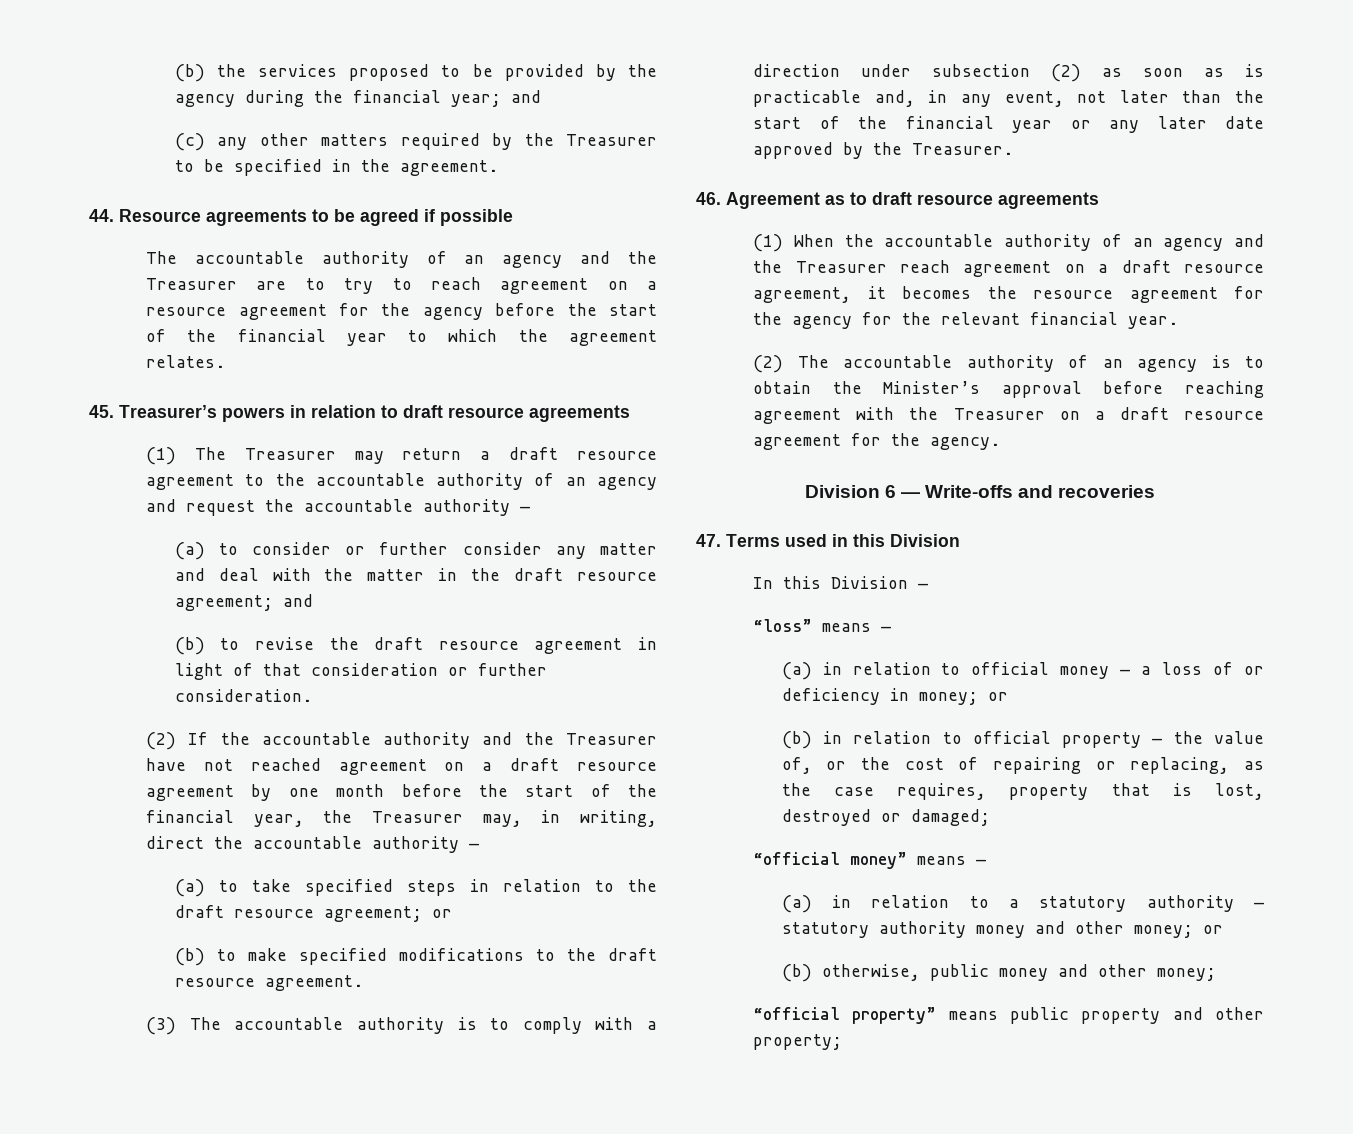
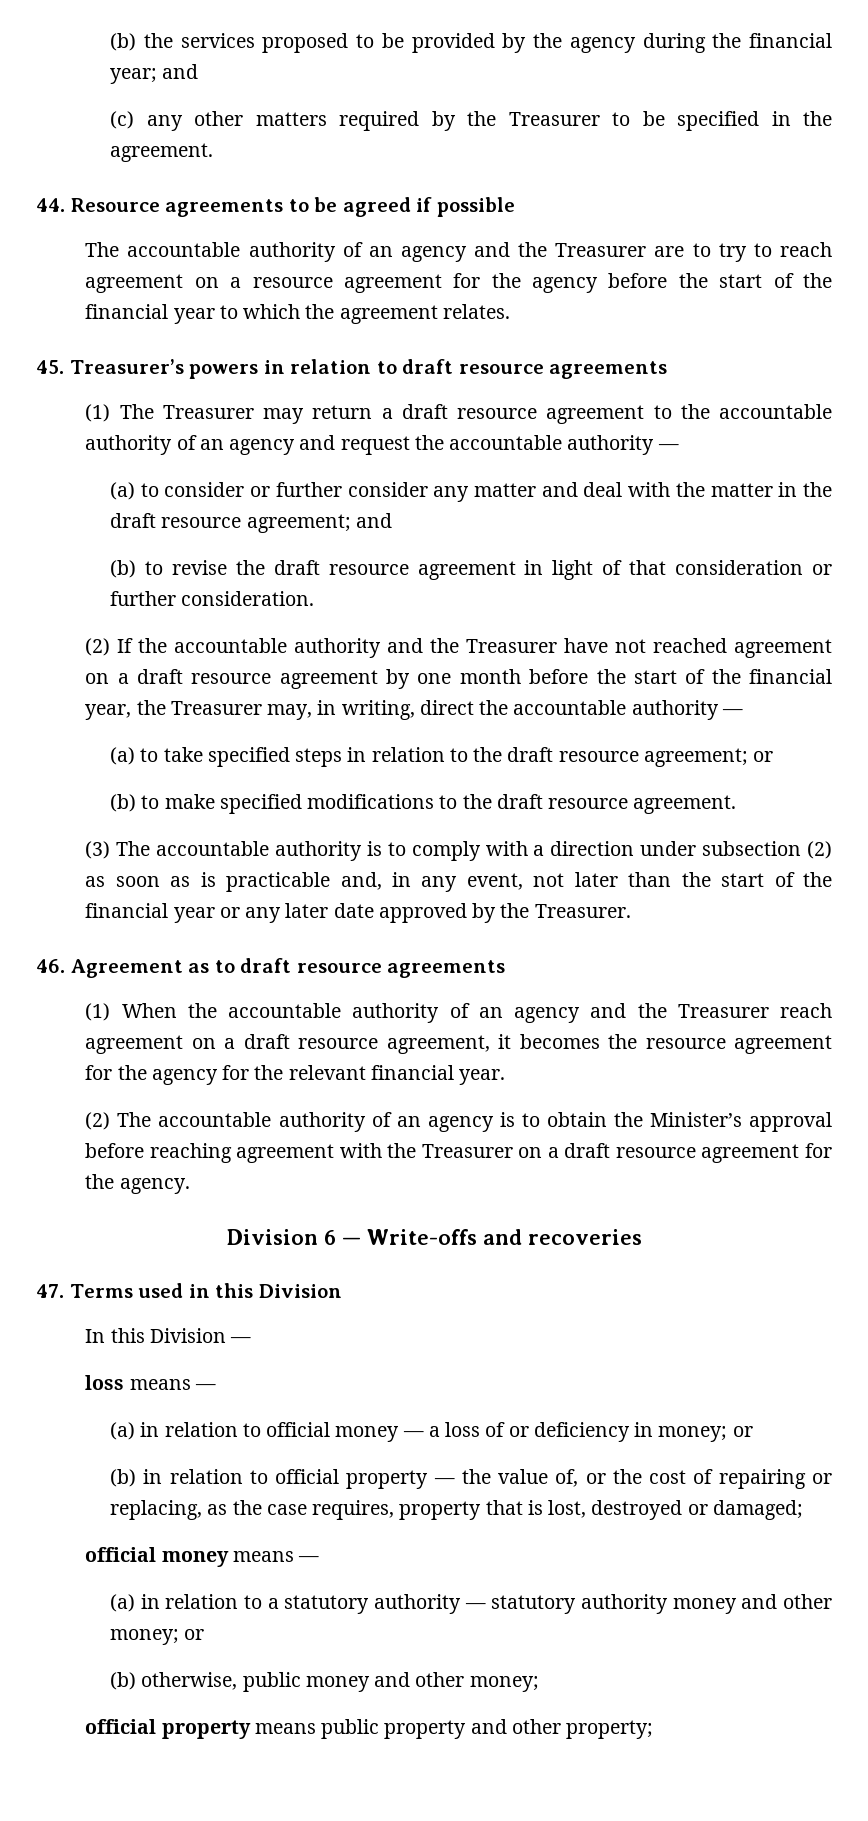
- “loss” means —
+ loss means —
- “official money” means —
+ official money means —
- “official property” means public property and other property;
+ official property means public property and other property;

